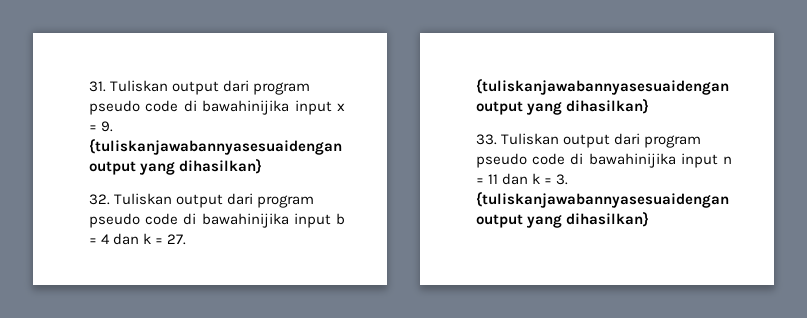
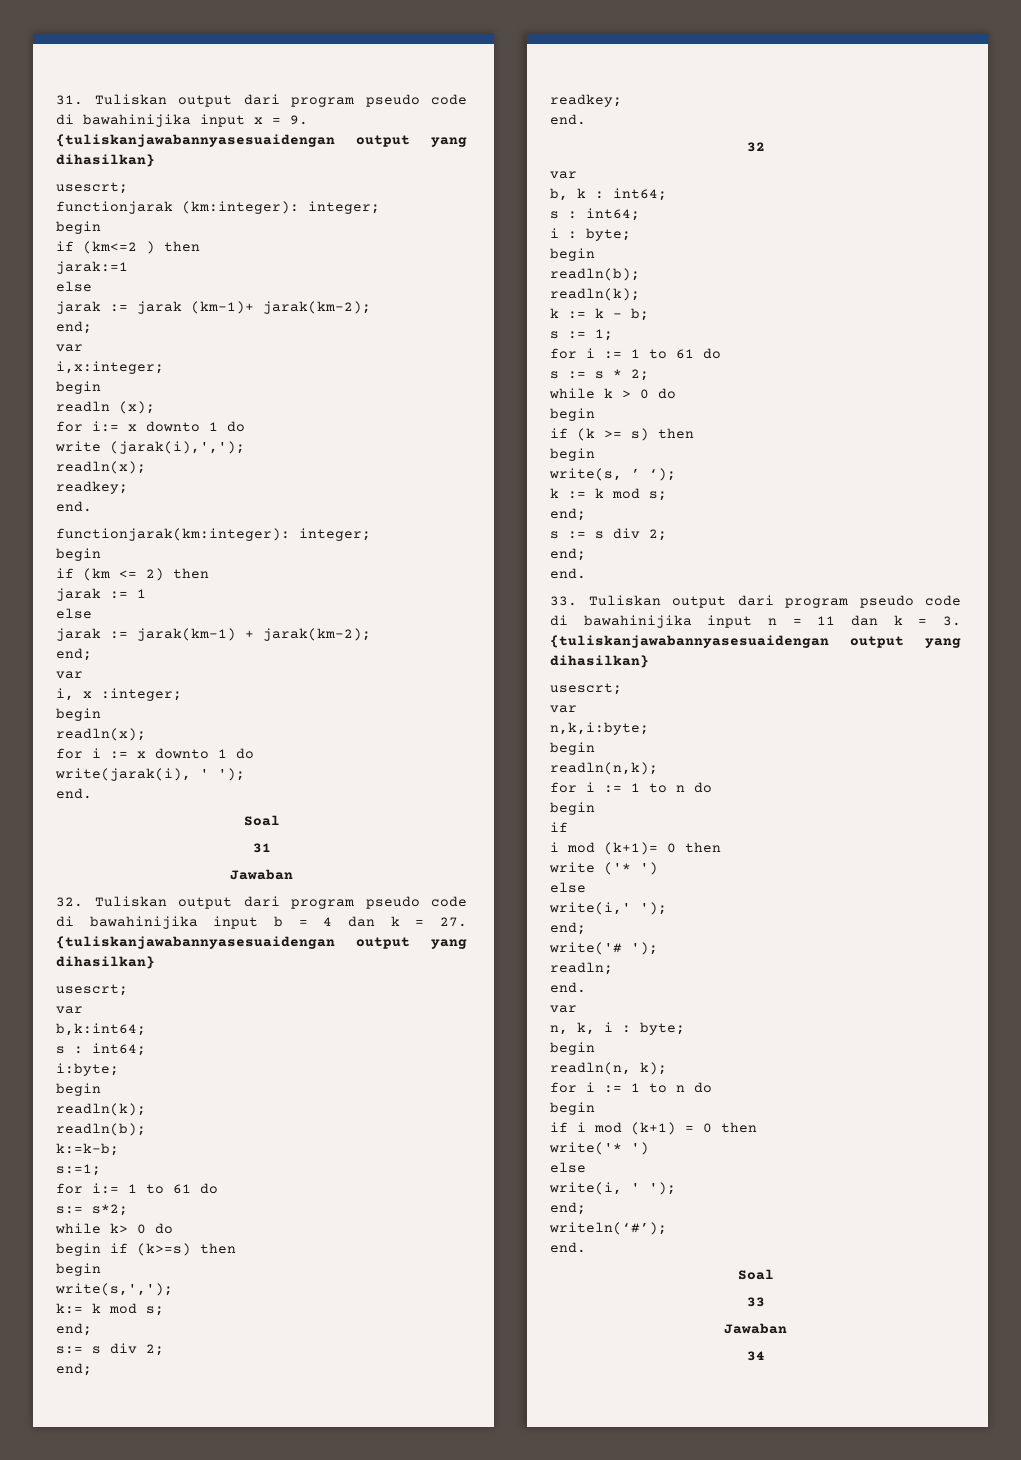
  31. Tuliskan output dari program pseudo code di bawahinijika input x = 9. {tuliskanjawabannyasesuaidengan output yang dihasilkan}
+ usescrt;
+ functionjarak (km:integer): integer;
+ begin
+ if (km<=2 ) then
+ jarak:=1
+ else
+ jarak := jarak (km-1)+ jarak(km-2);
+ end;
+ var
+ i,x:integer;
+ begin
+ readln (x);
+ for i:= x downto 1 do
+ write (jarak(i),',');
+ readln(x);
+ readkey;
+ end.
+ functionjarak(km:integer): integer;
+ begin
+ if (km <= 2) then
+ jarak := 1
+ else
+ jarak := jarak(km-1) + jarak(km-2);
+ end;
+ var
+ i, x :integer;
+ begin
+ readln(x);
+ for i := x downto 1 do
+ write(jarak(i), ' ');
+ end.
+ Soal
+ 31
+ Jawaban
  32. Tuliskan output dari program pseudo code di bawahinijika input b = 4 dan k = 27. {tuliskanjawabannyasesuaidengan output yang dihasilkan}
+ usescrt;
+ var
+ b,k:int64;
+ s : int64;
+ i:byte;
+ begin
+ readln(k);
+ readln(b);
+ k:=k-b;
+ s:=1;
+ for i:= 1 to 61 do
+ s:= s*2;
+ while k> 0 do
+ begin if (k>=s) then
+ begin
+ write(s,',');
+ k:= k mod s;
+ end;
+ s:= s div 2;
+ end;
+ readkey;
+ end.
+ 32
+ var
+ b, k : int64;
+ s : int64;
+ i : byte;
+ begin
+ readln(b);
+ readln(k);
+ k := k - b;
+ s := 1;
+ for i := 1 to 61 do
+ s := s * 2;
+ while k > 0 do
+ begin
+ if (k >= s) then
+ begin
+ write(s, ’ ‘);
+ k := k mod s;
+ end;
+ s := s div 2;
+ end;
+ end.
  33. Tuliskan output dari program pseudo code di bawahinijika input n = 11 dan k = 3. {tuliskanjawabannyasesuaidengan output yang dihasilkan}
+ usescrt;
+ var
+ n,k,i:byte;
+ begin
+ readln(n,k);
+ for i := 1 to n do
+ begin
+ if
+ i mod (k+1)= 0 then
+ write ('* ')
+ else
+ write(i,' ');
+ end;
+ write('# ');
+ readln;
+ end.
+ var
+ n, k, i : byte;
+ begin
+ readln(n, k);
+ for i := 1 to n do
+ begin
+ if i mod (k+1) = 0 then
+ write('* ')
+ else
+ write(i, ' ');
+ end;
+ writeln(‘#’);
+ end.
+ Soal
+ 33
+ Jawaban
+ 34

